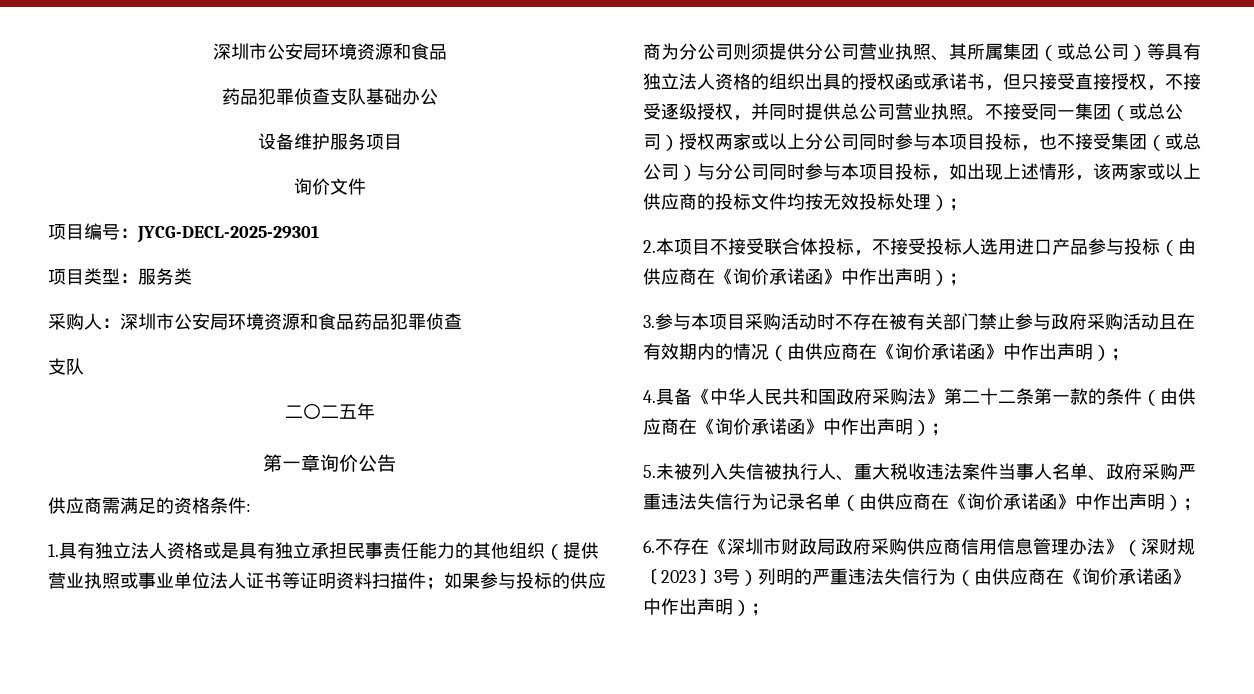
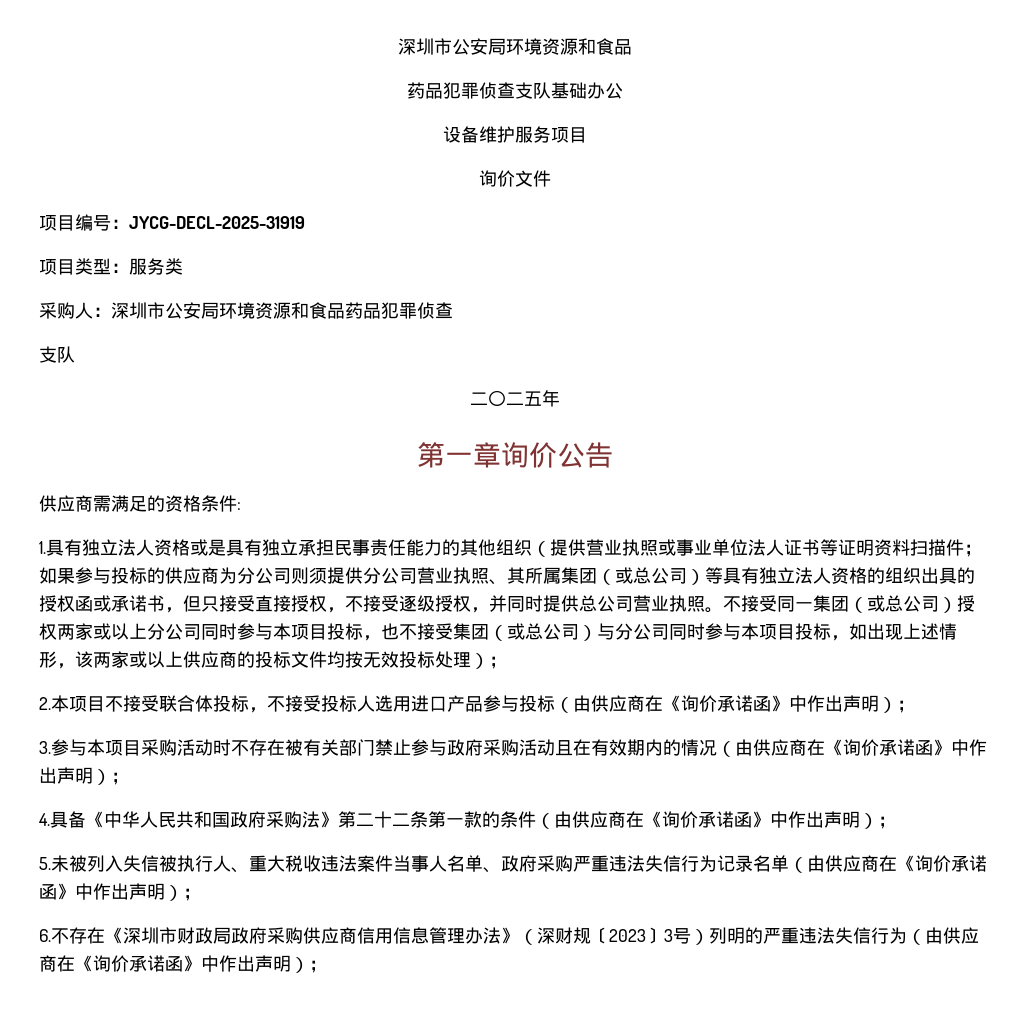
- 项目编号：JYCG-DECL-2025-29301
+ 项目编号：JYCG-DECL-2025-31919

